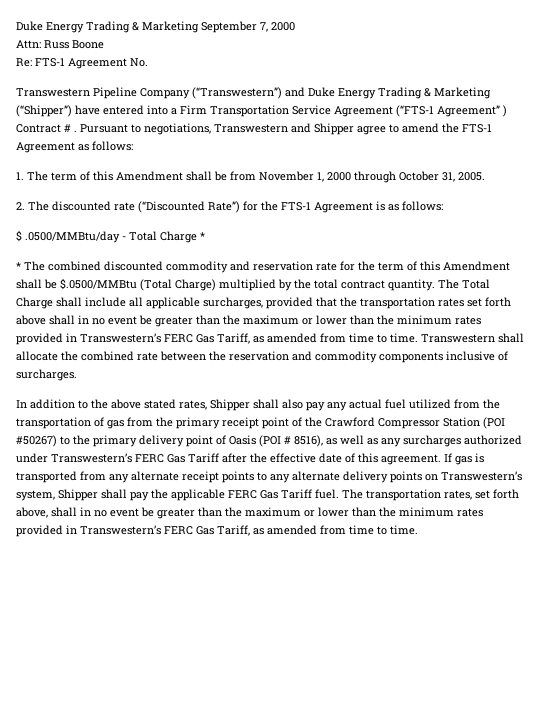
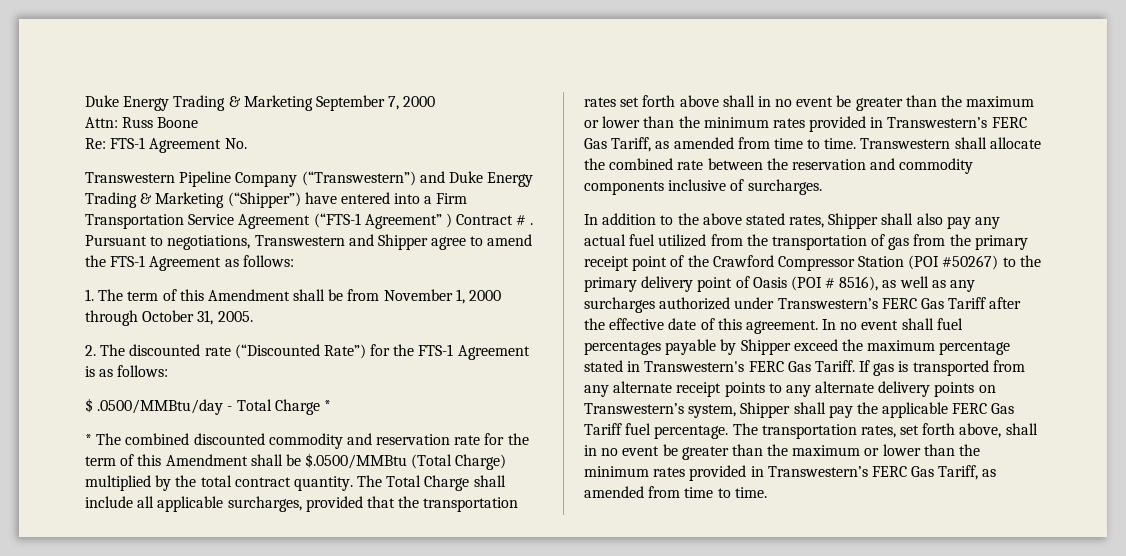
+ In no event shall fuel percentages payable by Shipper exceed the maximum percentage stated in Transwestern's FERC Gas Tariff.
- If gas is transported from any alternate receipt points to any alternate delivery points on Transwestern’s system, Shipper shall pay the applicable FERC Gas Tariff fuel.
+ If gas is transported from any alternate receipt points to any alternate delivery points on Transwestern’s system, Shipper shall pay the applicable FERC Gas Tariff fuel percentage.

